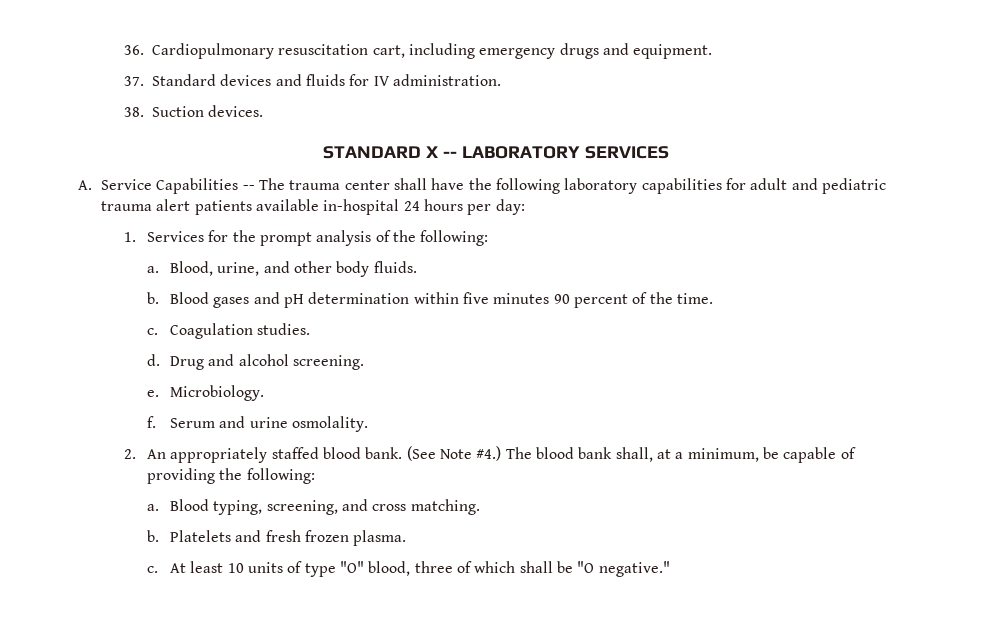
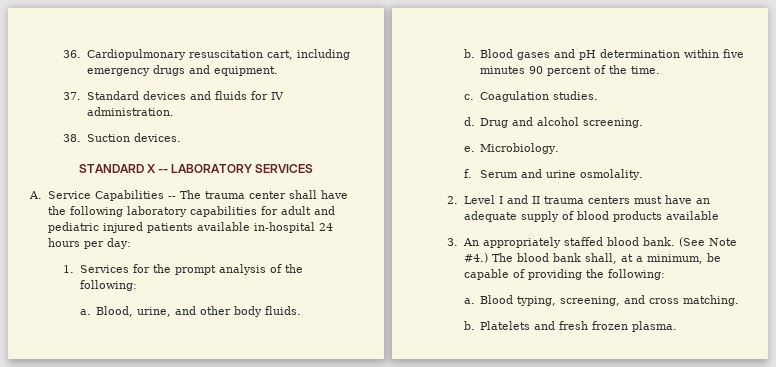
- A. Service Capabilities -- The trauma center shall have the following laboratory capabilities for adult and pediatric trauma alert patients available in-hospital 24 hours per day:
+ A. Service Capabilities -- The trauma center shall have the following laboratory capabilities for adult and pediatric injured patients available in-hospital 24 hours per day:
- 2. An appropriately staffed blood bank.
+ 2. Level I and II trauma centers must have an adequate supply of blood products available
+ 3. An appropriately staffed blood bank.
- c. At least 10 units of type "O" blood, three of which shall be "O negative."

